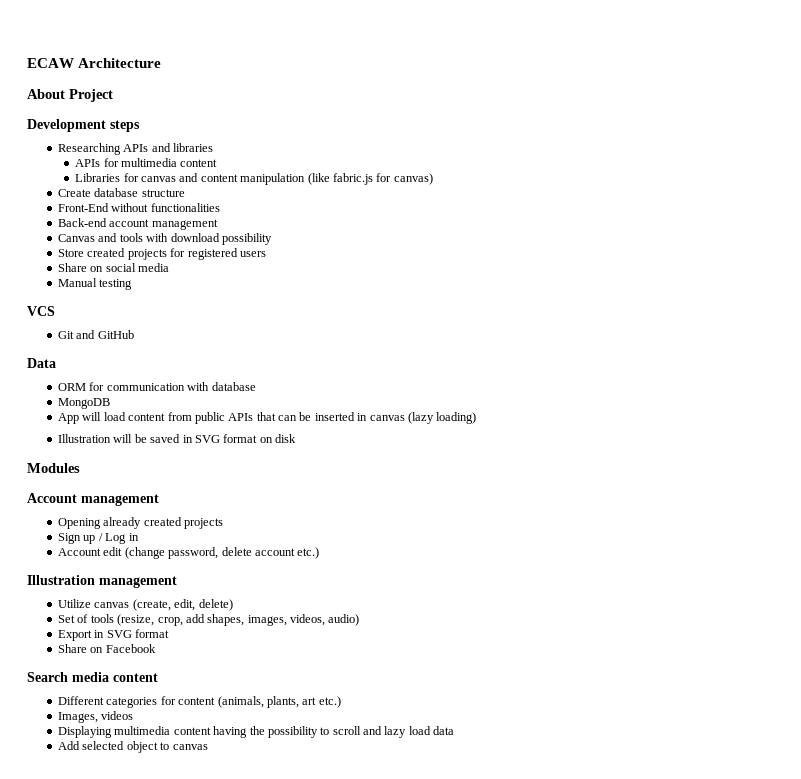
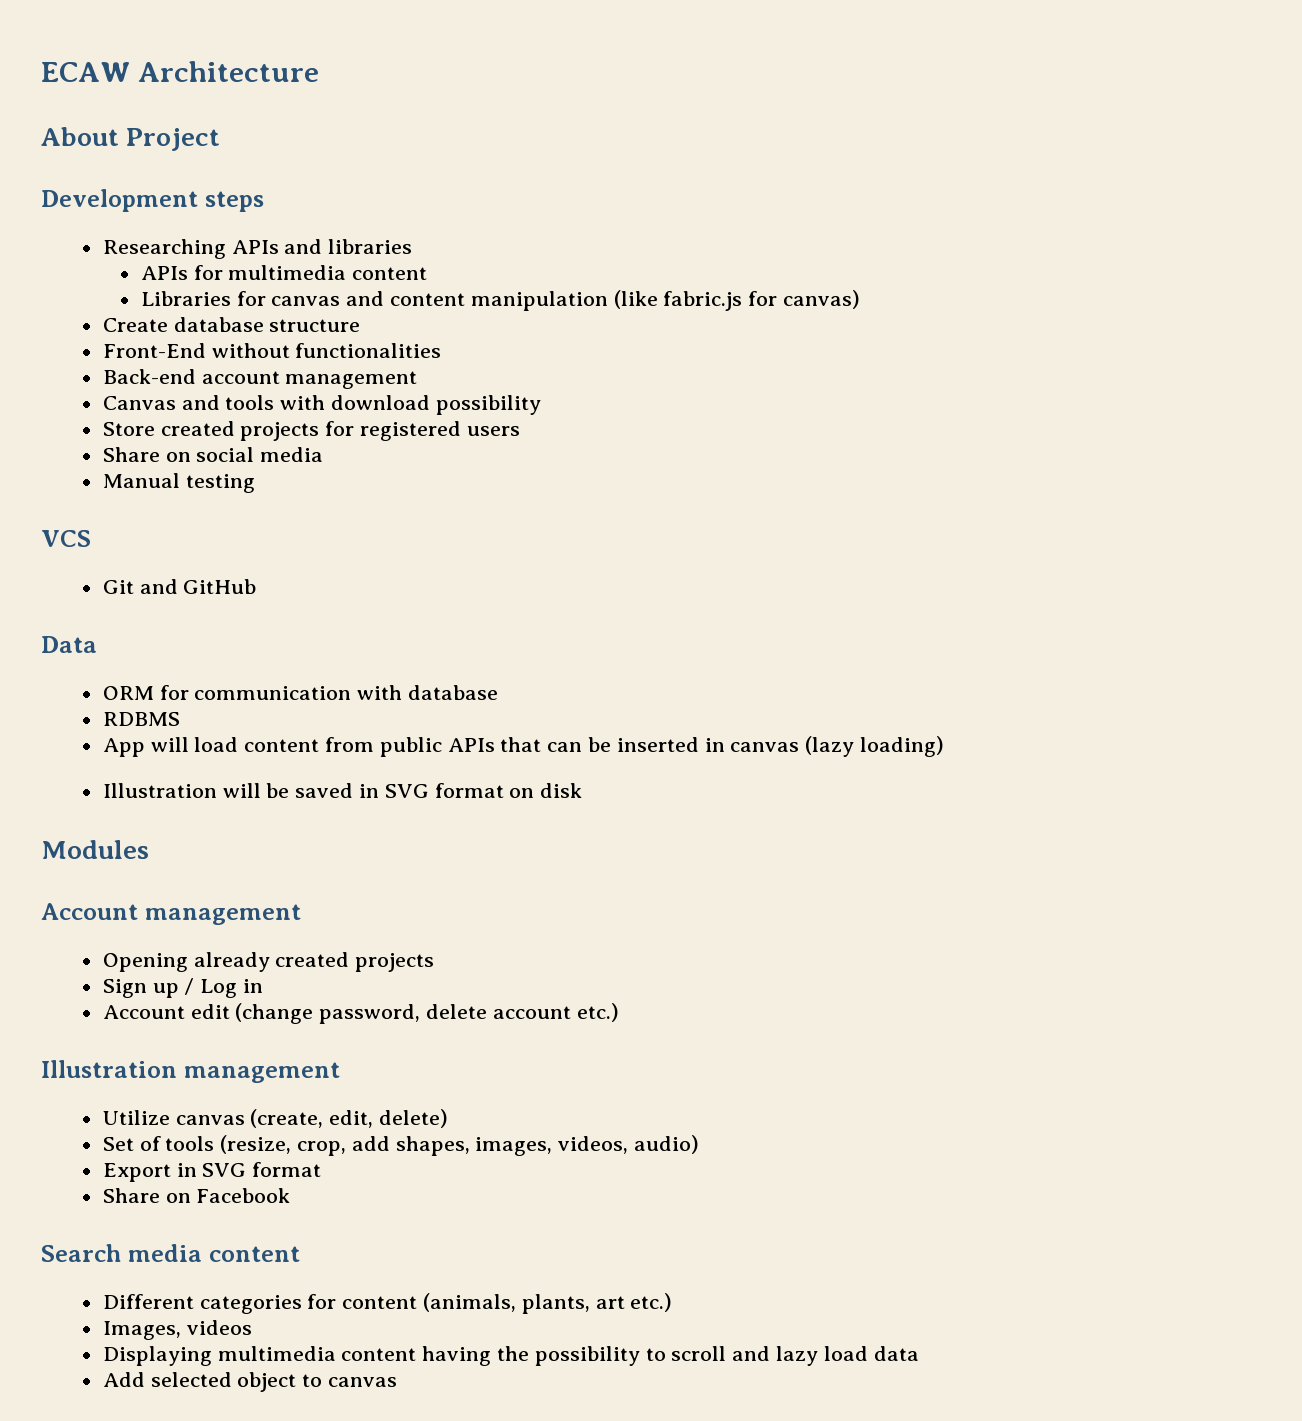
- MongoDB
+ RDBMS

